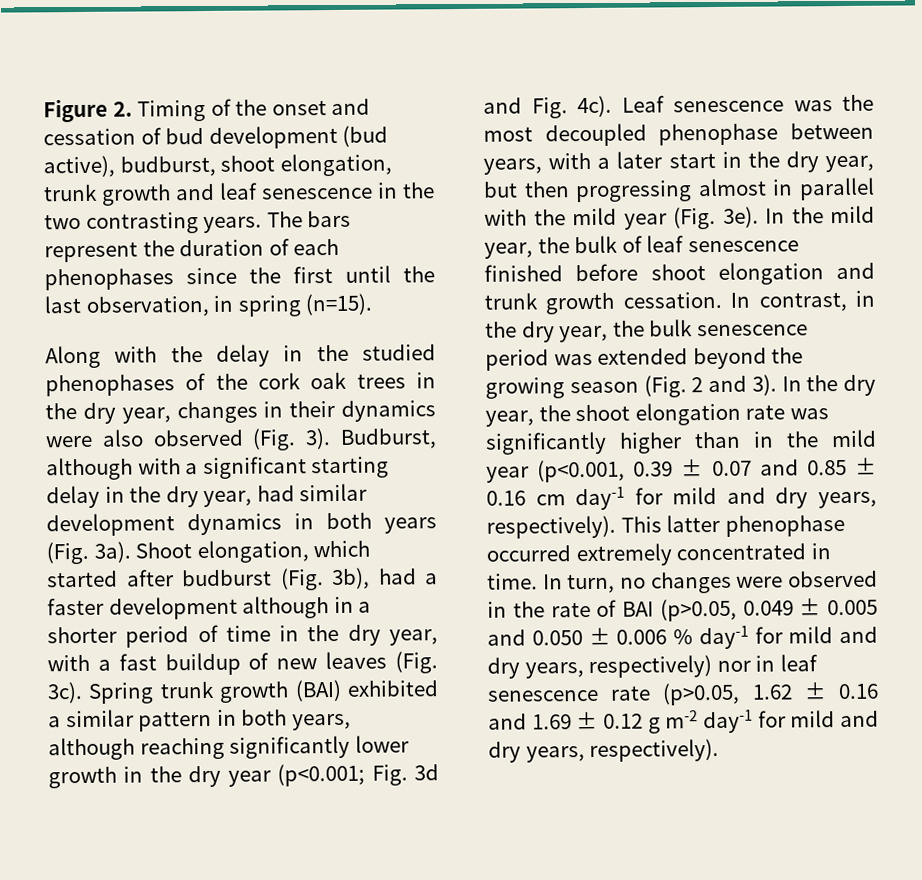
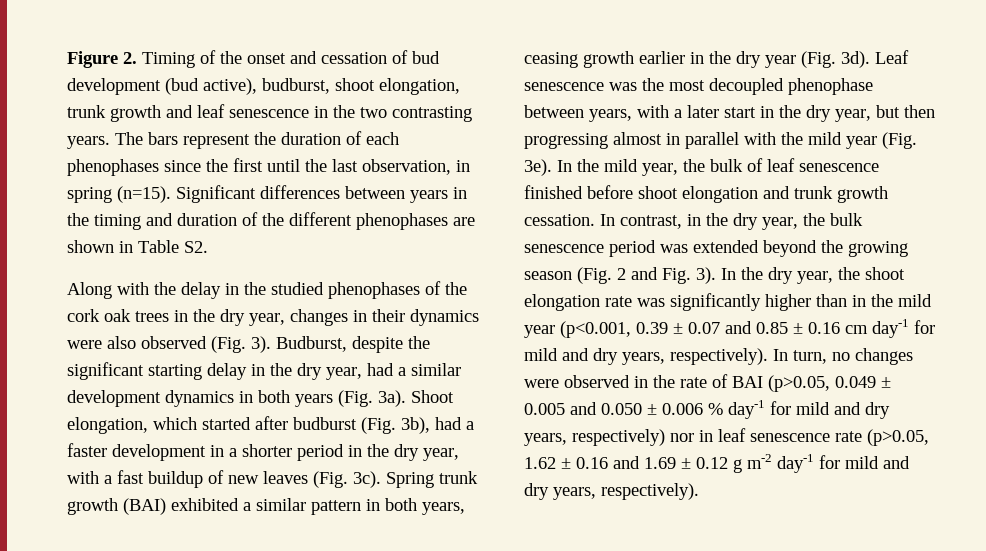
+ Significant differences between years in the timing and duration of the different phenophases are shown in Table S2.
- Budburst, although with a significant starting delay in the dry year, had similar development dynamics in both years (Fig. 3a).
+ Budburst, despite the significant starting delay in the dry year, had a similar development dynamics in both years (Fig. 3a).
- Shoot elongation, which started after budburst (Fig. 3b), had a faster development although in a shorter period of time in the dry year, with a fast buildup of new leaves (Fig. 3c).
+ Shoot elongation, which started after budburst (Fig. 3b), had a faster development in a shorter period in the dry year, with a fast buildup of new leaves (Fig. 3c).
- Spring trunk growth (BAI) exhibited a similar pattern in both years, although reaching significantly lower growth in the dry year (p<0.001; Fig. 3d and Fig. 4c).
+ Spring trunk growth (BAI) exhibited a similar pattern in both years, ceasing growth earlier in the dry year (Fig. 3d).
- In contrast, in the dry year, the bulk senescence period was extended beyond the growing season (Fig. 2 and 3).
+ In contrast, in the dry year, the bulk senescence period was extended beyond the growing season (Fig. 2 and Fig. 3).
- This latter phenophase occurred extremely concentrated in time.

